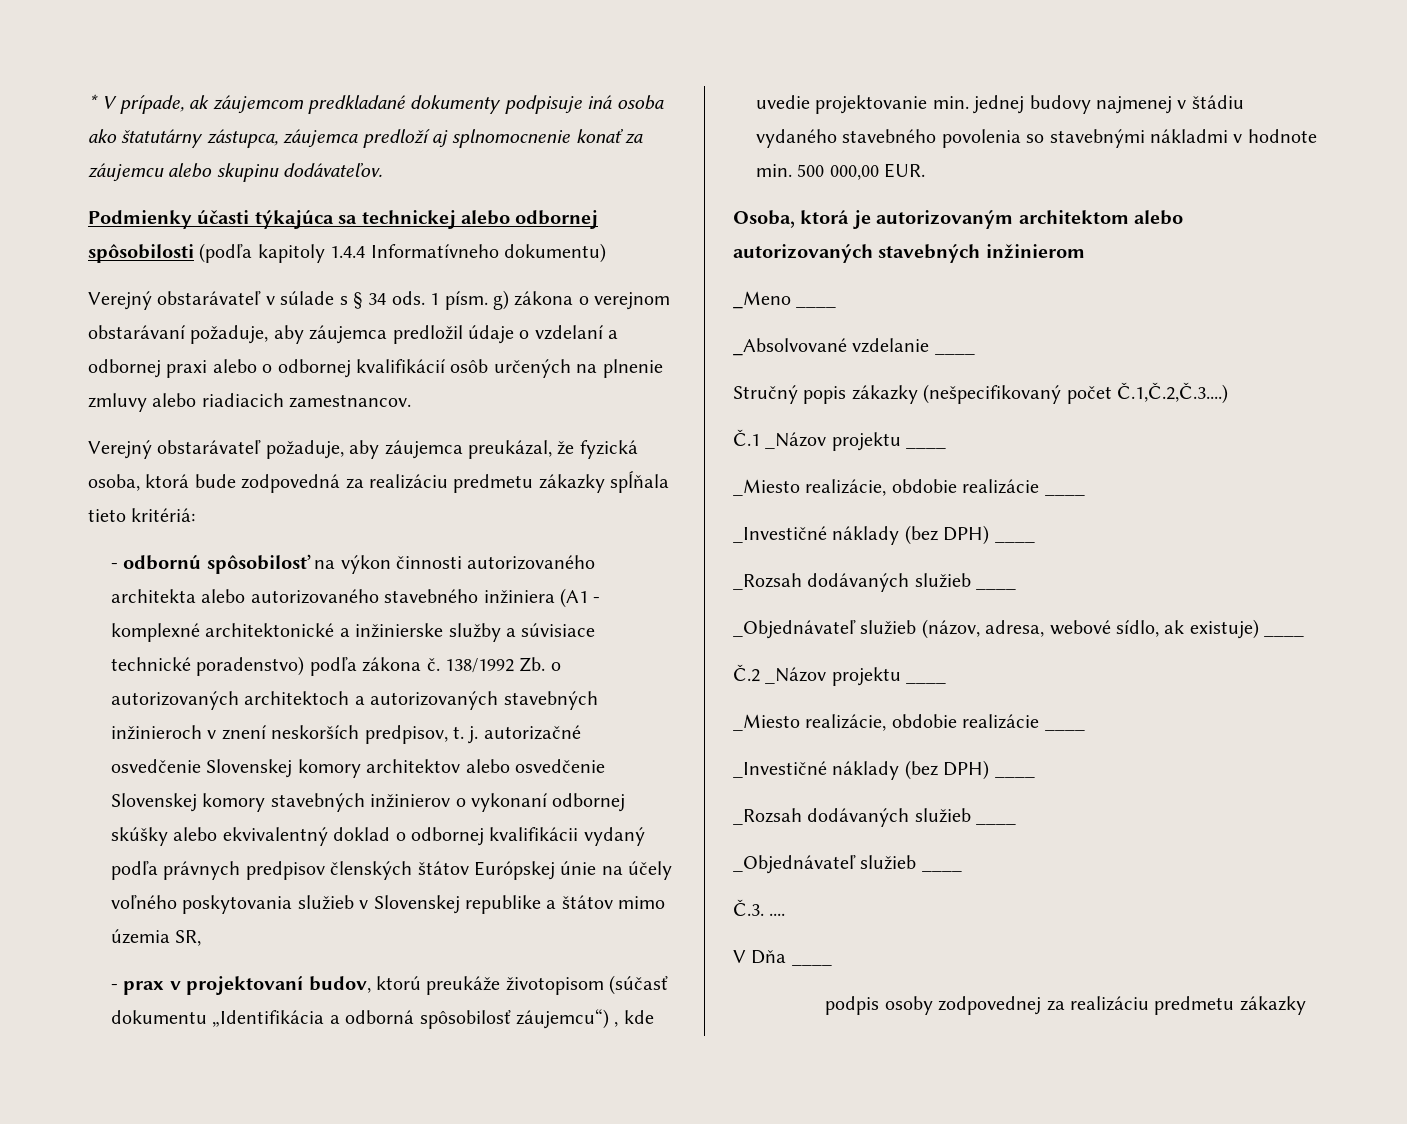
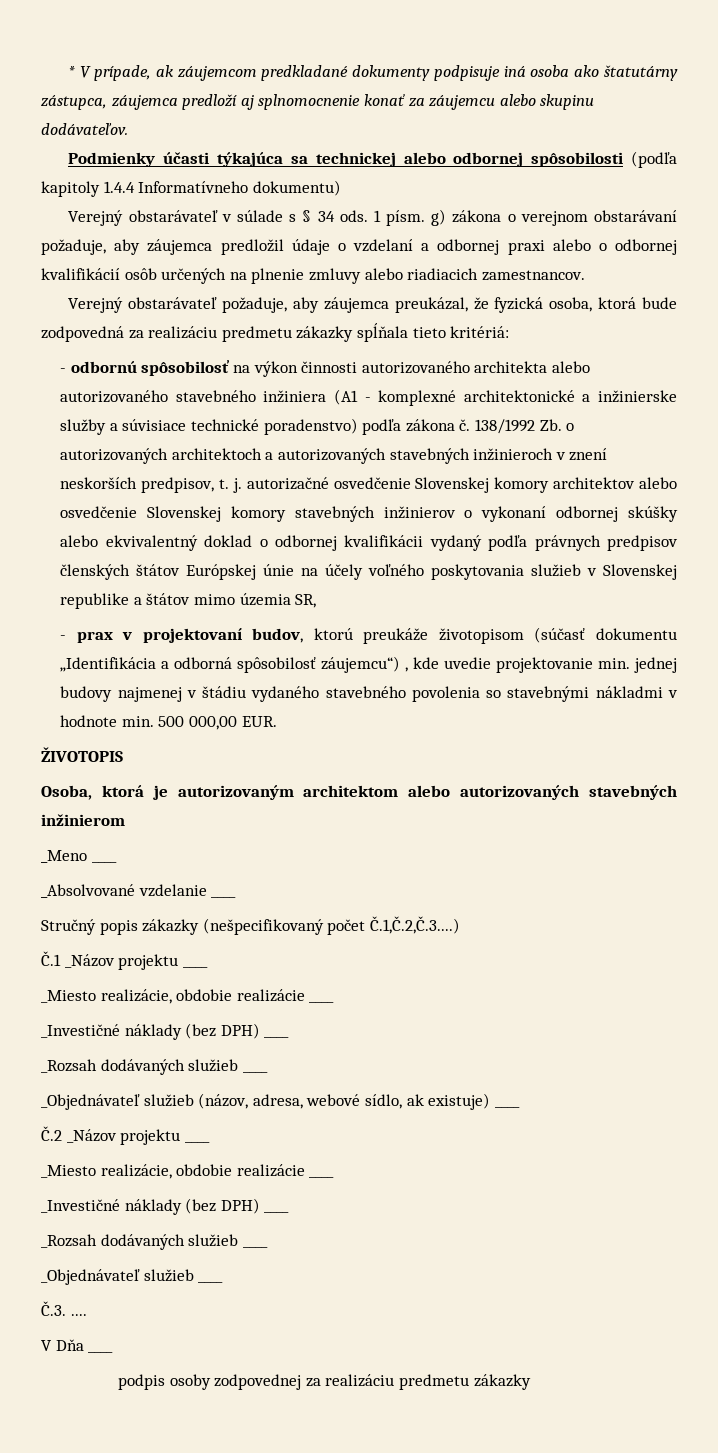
+ ŽIVOTOPIS

